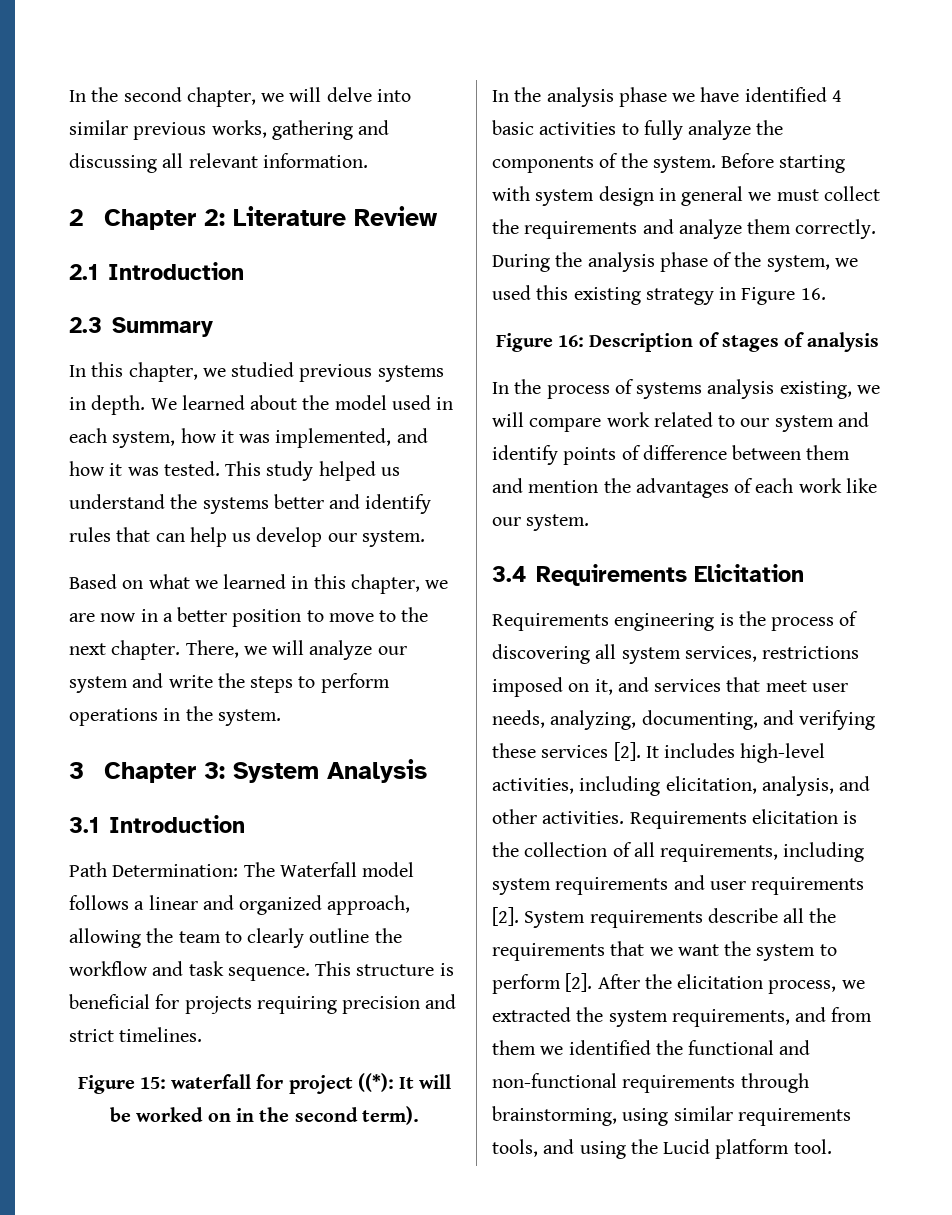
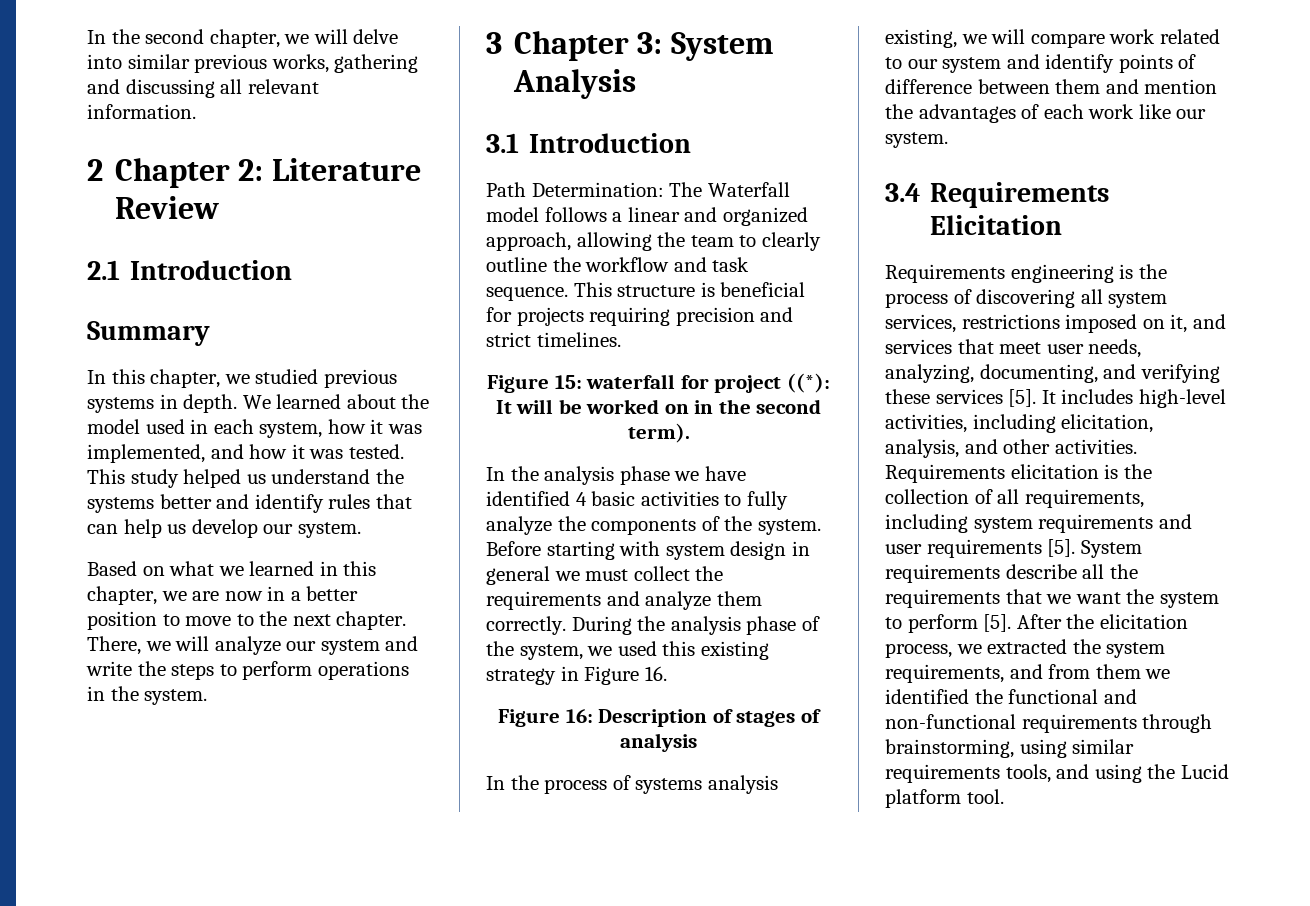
- 2.3 Summary
+ Summary
- Requirements engineering is the process of discovering all system services, restrictions imposed on it, and services that meet user needs, analyzing, documenting, and verifying these services [2].
+ Requirements engineering is the process of discovering all system services, restrictions imposed on it, and services that meet user needs, analyzing, documenting, and verifying these services [5].
- Requirements elicitation is the collection of all requirements, including system requirements and user requirements [2].
+ Requirements elicitation is the collection of all requirements, including system requirements and user requirements [5].
- System requirements describe all the requirements that we want the system to perform [2].
+ System requirements describe all the requirements that we want the system to perform [5].

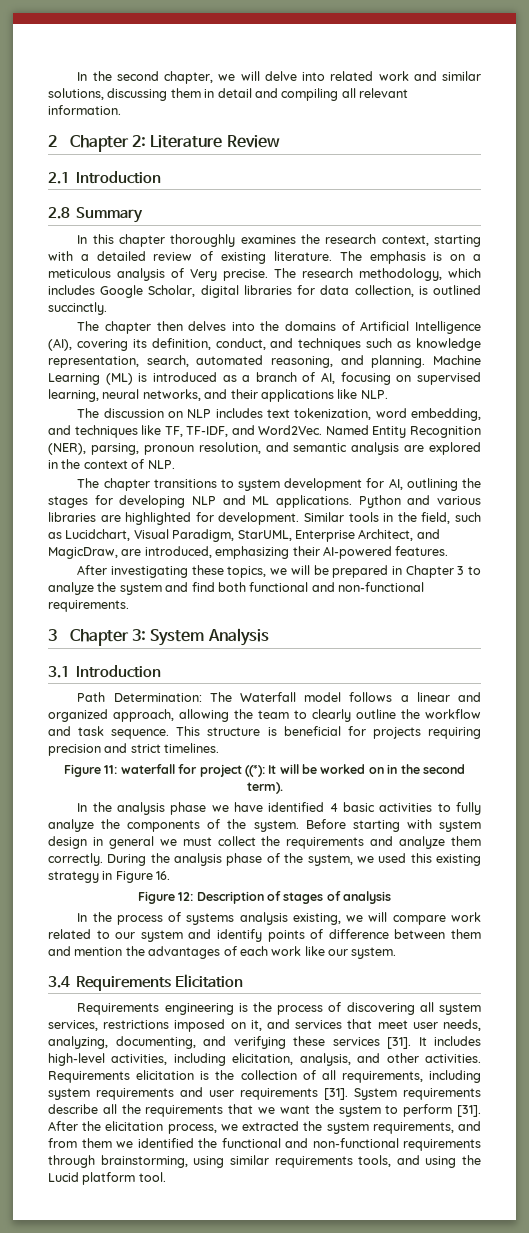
- In the second chapter, we will delve into similar previous works, gathering and discussing all relevant information.
+ In the second chapter, we will delve into related work and similar solutions, discussing them in detail and compiling all relevant information.
- Summary
+ 2.8 Summary
- In this chapter, we studied previous systems in depth. We learned about the model used in each system, how it was implemented, and how it was tested. This study helped us understand the systems better and identify rules that can help us develop our system.
- Based on what we learned in this chapter, we are now in a better position to move to the next chapter. There, we will analyze our system and write the steps to perform operations in the system.
+ In this chapter thoroughly examines the research context, starting with a detailed review of existing literature. The emphasis is on a meticulous analysis of Very precise. The research methodology, which includes Google Scholar, digital libraries for data collection, is outlined succinctly.
+ The chapter then delves into the domains of Artificial Intelligence (AI), covering its definition, conduct, and techniques such as knowledge representation, search, automated reasoning, and planning. Machine Learning (ML) is introduced as a branch of AI, focusing on supervised learning, neural networks, and their applications like NLP.
+ The discussion on NLP includes text tokenization, word embedding, and techniques like TF, TF-IDF, and Word2Vec. Named Entity Recognition (NER), parsing, pronoun resolution, and semantic analysis are explored in the context of NLP.
+ The chapter transitions to system development for AI, outlining the stages for developing NLP and ML applications. Python and various libraries are highlighted for development. Similar tools in the field, such as Lucidchart, Visual Paradigm, StarUML, Enterprise Architect, and MagicDraw, are introduced, emphasizing their AI-powered features.
+ After investigating these topics, we will be prepared in Chapter 3 to analyze the system and find both functional and non-functional requirements.
- Figure 15: waterfall for project ((*): It will be worked on in the second term).
+ Figure 11: waterfall for project ((*): It will be worked on in the second term).
- Figure 16: Description of stages of analysis
+ Figure 12: Description of stages of analysis
- Requirements engineering is the process of discovering all system services, restrictions imposed on it, and services that meet user needs, analyzing, documenting, and verifying these services [5].
+ Requirements engineering is the process of discovering all system services, restrictions imposed on it, and services that meet user needs, analyzing, documenting, and verifying these services [31].
- Requirements elicitation is the collection of all requirements, including system requirements and user requirements [5].
+ Requirements elicitation is the collection of all requirements, including system requirements and user requirements [31].
- System requirements describe all the requirements that we want the system to perform [5].
+ System requirements describe all the requirements that we want the system to perform [31].

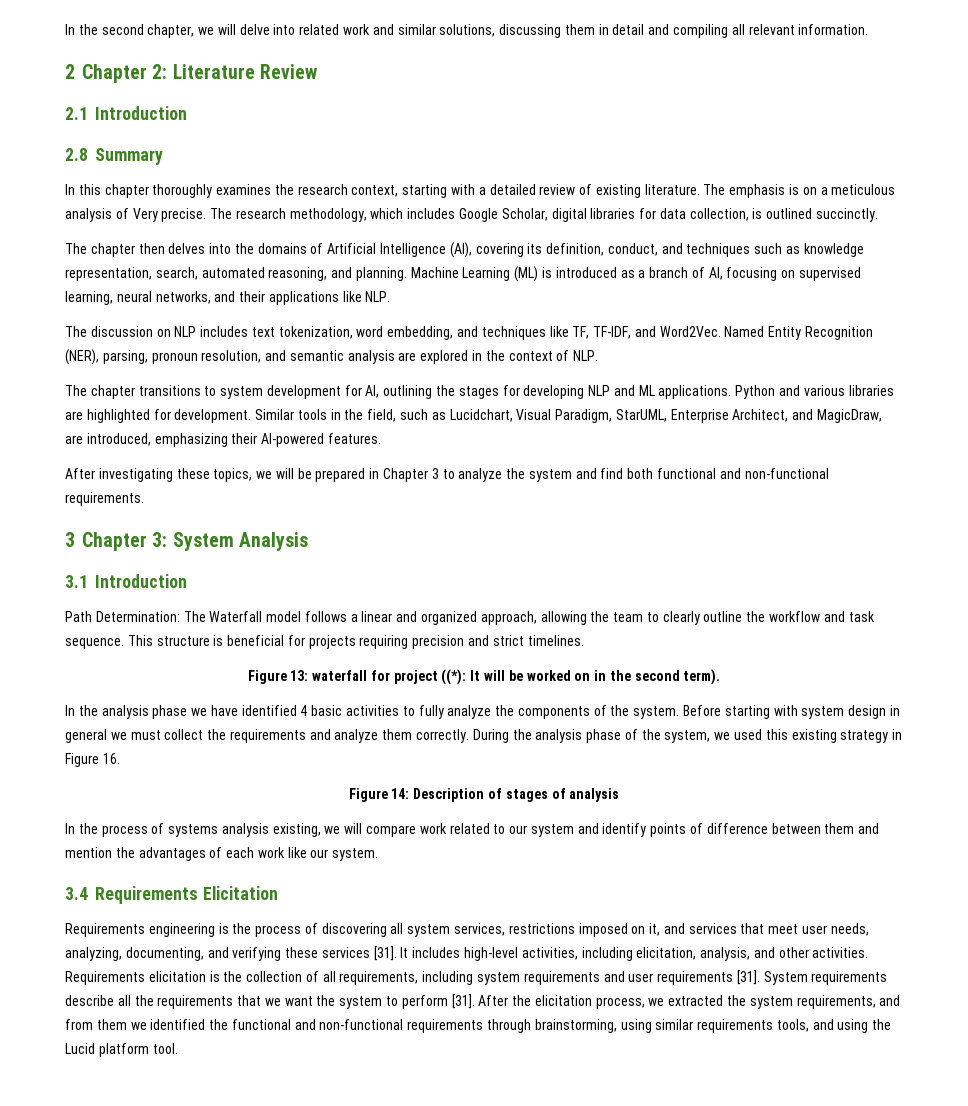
- Figure 11: waterfall for project ((*): It will be worked on in the second term).
+ Figure 13: waterfall for project ((*): It will be worked on in the second term).
- Figure 12: Description of stages of analysis
+ Figure 14: Description of stages of analysis

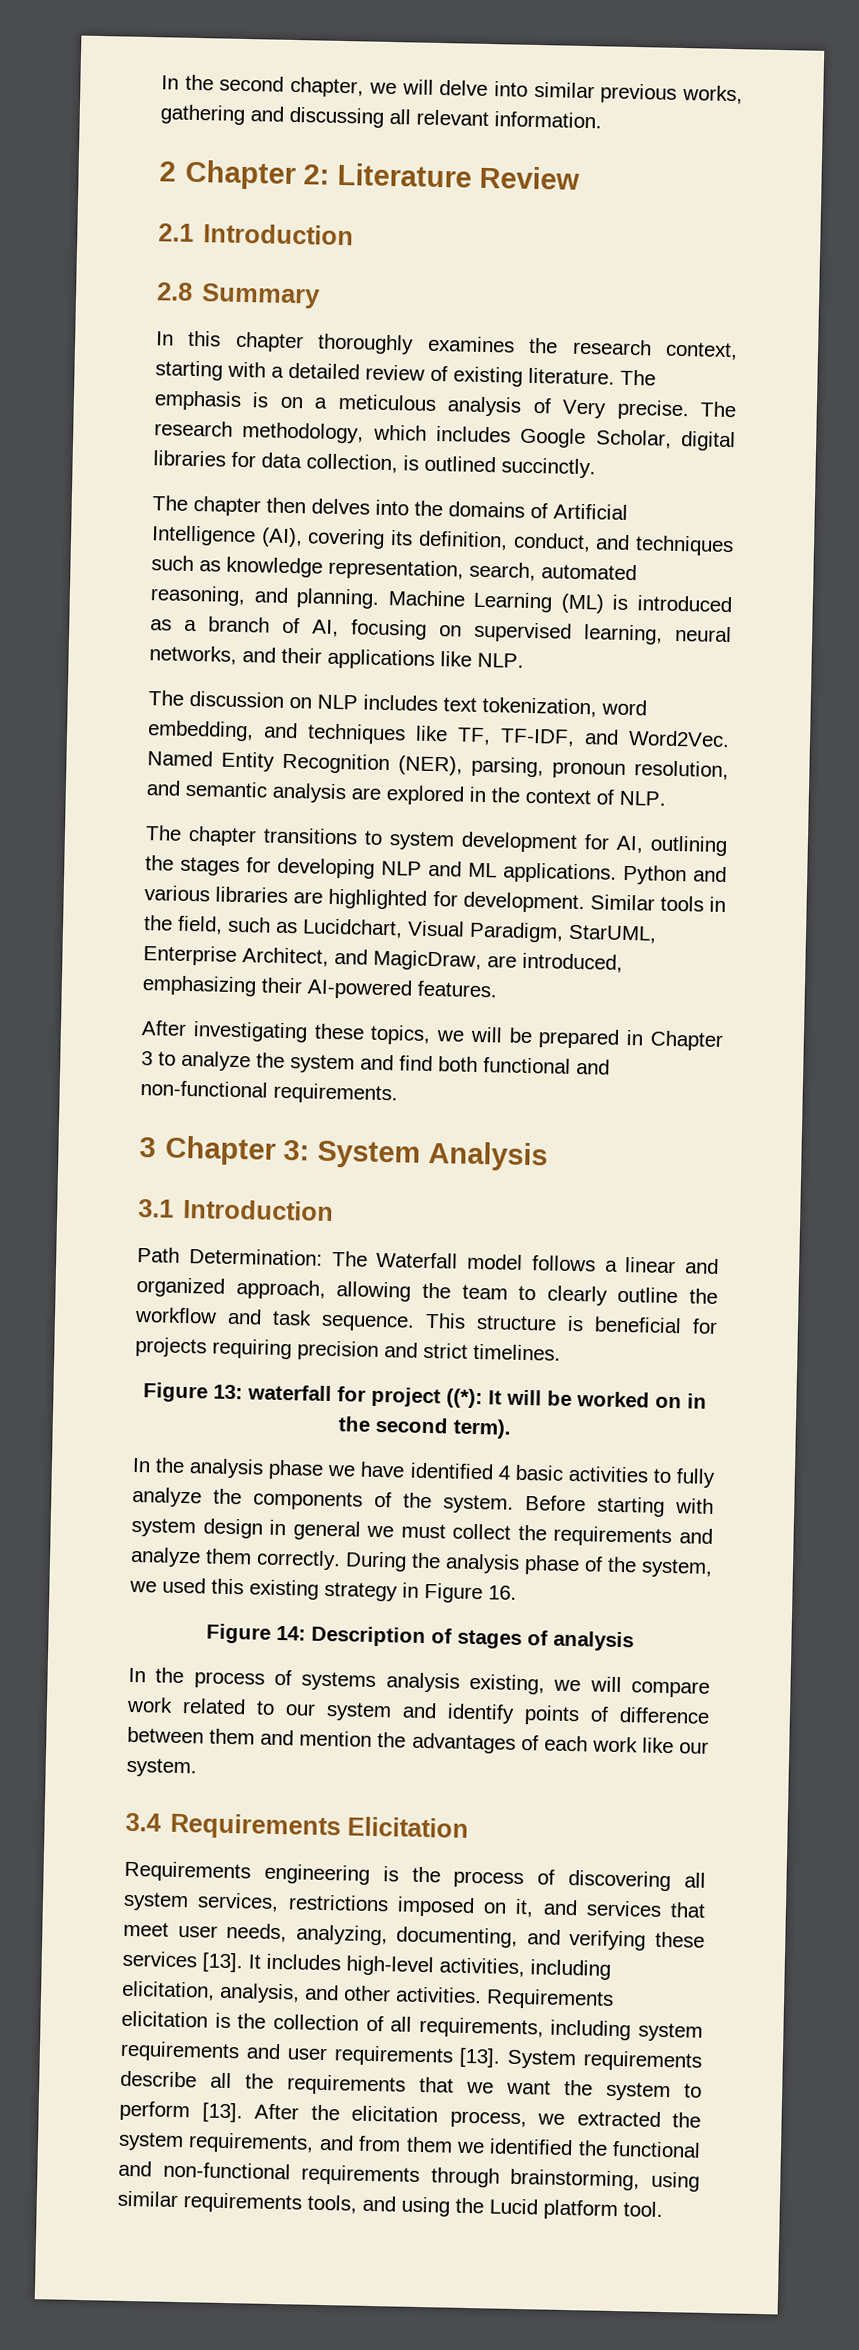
- In the second chapter, we will delve into related work and similar solutions, discussing them in detail and compiling all relevant information.
+ In the second chapter, we will delve into similar previous works, gathering and discussing all relevant information.
- Requirements engineering is the process of discovering all system services, restrictions imposed on it, and services that meet user needs, analyzing, documenting, and verifying these services [31].
+ Requirements engineering is the process of discovering all system services, restrictions imposed on it, and services that meet user needs, analyzing, documenting, and verifying these services [13].
- Requirements elicitation is the collection of all requirements, including system requirements and user requirements [31].
+ Requirements elicitation is the collection of all requirements, including system requirements and user requirements [13].
- System requirements describe all the requirements that we want the system to perform [31].
+ System requirements describe all the requirements that we want the system to perform [13].

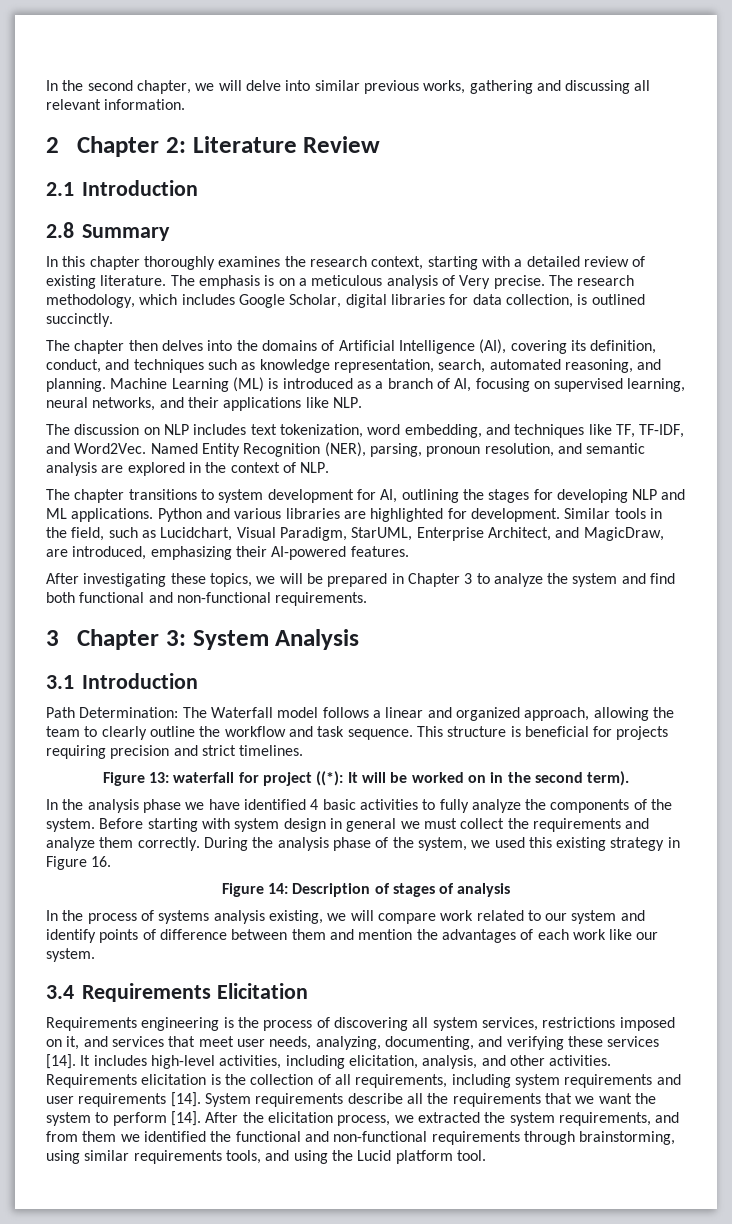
- Requirements engineering is the process of discovering all system services, restrictions imposed on it, and services that meet user needs, analyzing, documenting, and verifying these services [13].
+ Requirements engineering is the process of discovering all system services, restrictions imposed on it, and services that meet user needs, analyzing, documenting, and verifying these services [14].
- Requirements elicitation is the collection of all requirements, including system requirements and user requirements [13].
+ Requirements elicitation is the collection of all requirements, including system requirements and user requirements [14].
- System requirements describe all the requirements that we want the system to perform [13].
+ System requirements describe all the requirements that we want the system to perform [14].

